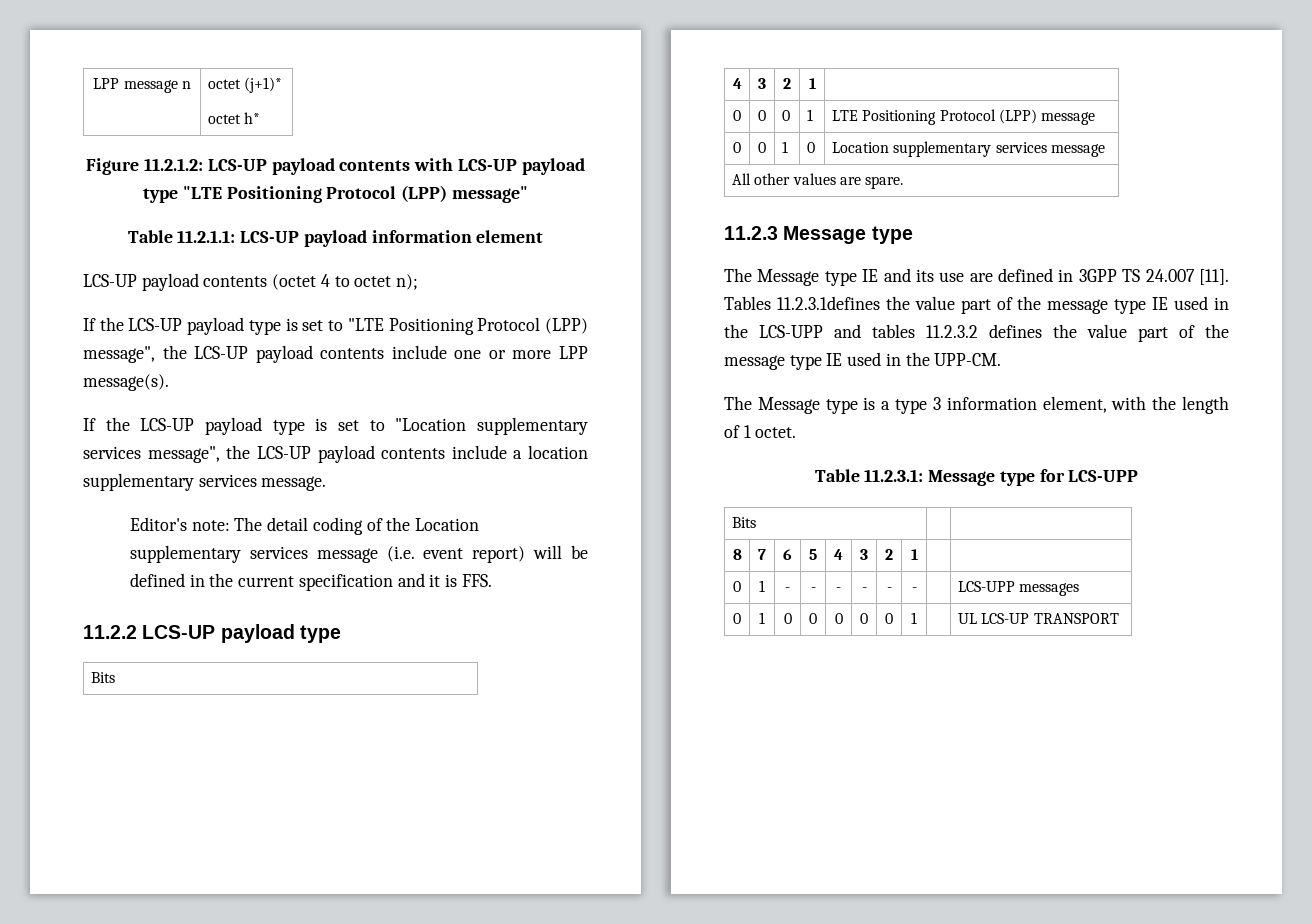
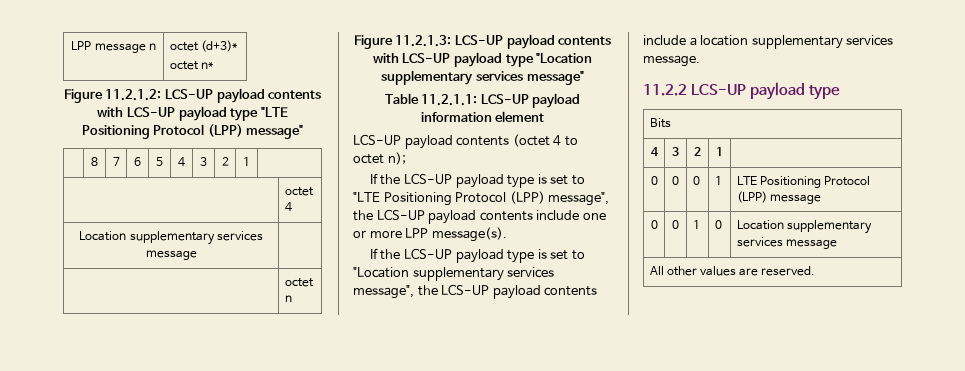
- LPP message n | octet (j+1)*
- octet h*
+ LPP message n | octet (d+3)*
+ octet n*
+ | 8 | 7 | 6 | 5 | 4 | 3 | 2 | 1 |
+ | octet 4
+ Location supplementary services message |
+ | octet n
+ Figure 11.2.1.3: LCS-UP payload contents with LCS-UP payload type "Location supplementary services message"
- Editor's note: The detail coding of the Location supplementary services message (i.e. event report) will be defined in the current specification and it is FFS.
- All other values are spare.
- 11.2.3 Message type
- The Message type IE and its use are defined in 3GPP TS 24.007 [11]. Tables 11.2.3.1defines the value part of the message type IE used in the LCS-UPP and tables 11.2.3.2 defines the value part of the message type IE used in the UPP-CM.
- The Message type is a type 3 information element, with the length of 1 octet.
- Table 11.2.3.1: Message type for LCS-UPP
- Bits | |
- 8 | 7 | 6 | 5 | 4 | 3 | 2 | 1 | |
- 0 | 1 | - | - | - | - | - | - | | LCS-UPP messages
- 0 | 1 | 0 | 0 | 0 | 0 | 0 | 1 | | UL LCS-UP TRANSPORT
+ All other values are reserved.

